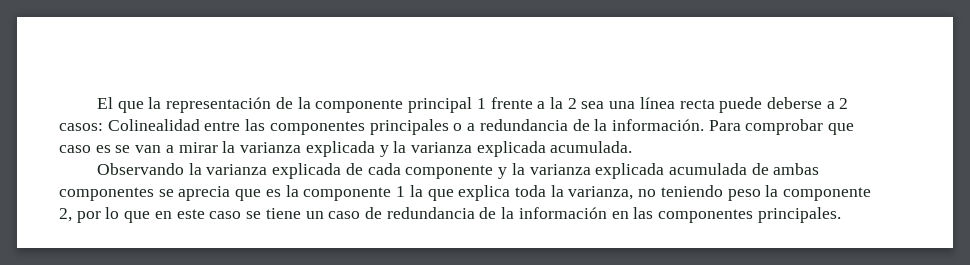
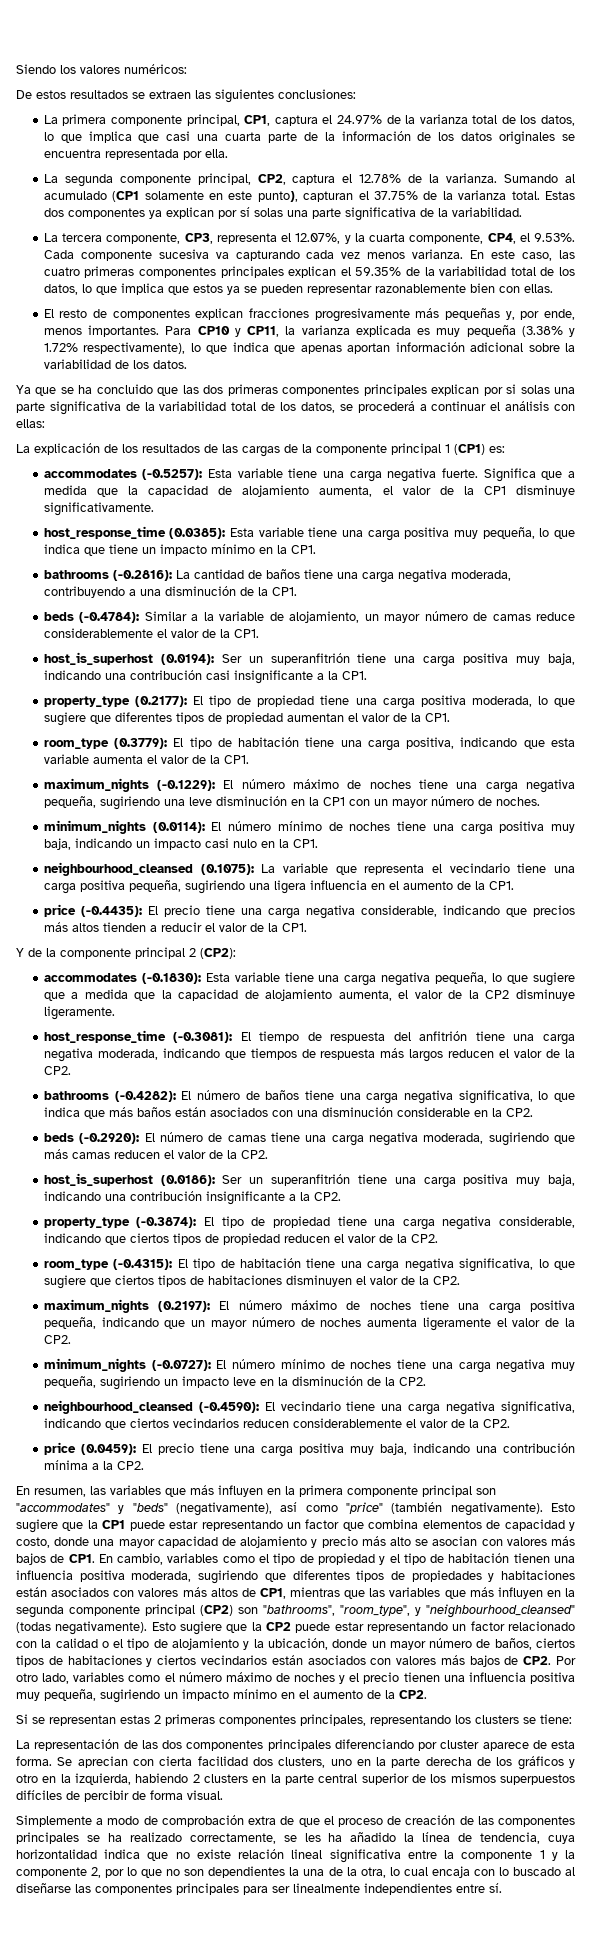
- El que la representación de la componente principal 1 frente a la 2 sea una línea recta puede deberse a 2 casos: Colinealidad entre las componentes principales o a redundancia de la información. Para comprobar que caso es se van a mirar la varianza explicada y la varianza explicada acumulada.
- Observando la varianza explicada de cada componente y la varianza explicada acumulada de ambas componentes se aprecia que es la componente 1 la que explica toda la varianza, no teniendo peso la componente 2, por lo que en este caso se tiene un caso de redundancia de la información en las componentes principales.
+ Siendo los valores numéricos:
+ De estos resultados se extraen las siguientes conclusiones:
+ La primera componente principal, CP1, captura el 24.97% de la varianza total de los datos, lo que implica que casi una cuarta parte de la información de los datos originales se encuentra representada por ella.
+ La segunda componente principal, CP2, captura el 12.78% de la varianza. Sumando al acumulado (CP1 solamente en este punto), capturan el 37.75% de la varianza total. Estas dos componentes ya explican por sí solas una parte significativa de la variabilidad.
+ La tercera componente, CP3, representa el 12.07%, y la cuarta componente, CP4, el 9.53%. Cada componente sucesiva va capturando cada vez menos varianza. En este caso, las cuatro primeras componentes principales explican el 59.35% de la variabilidad total de los datos, lo que implica que estos ya se pueden representar razonablemente bien con ellas.
+ El resto de componentes explican fracciones progresivamente más pequeñas y, por ende, menos importantes. Para CP10 y CP11, la varianza explicada es muy pequeña (3.38% y 1.72% respectivamente), lo que indica que apenas aportan información adicional sobre la variabilidad de los datos.
+ Ya que se ha concluido que las dos primeras componentes principales explican por si solas una parte significativa de la variabilidad total de los datos, se procederá a continuar el análisis con ellas:
+ La explicación de los resultados de las cargas de la componente principal 1 (CP1) es:
+ accommodates (-0.5257): Esta variable tiene una carga negativa fuerte. Significa que a medida que la capacidad de alojamiento aumenta, el valor de la CP1 disminuye significativamente.
+ host_response_time (0.0385): Esta variable tiene una carga positiva muy pequeña, lo que indica que tiene un impacto mínimo en la CP1.
+ bathrooms (-0.2816): La cantidad de baños tiene una carga negativa moderada, contribuyendo a una disminución de la CP1.
+ beds (-0.4784): Similar a la variable de alojamiento, un mayor número de camas reduce considerablemente el valor de la CP1.
+ host_is_superhost (0.0194): Ser un superanfitrión tiene una carga positiva muy baja, indicando una contribución casi insignificante a la CP1.
+ property_type (0.2177): El tipo de propiedad tiene una carga positiva moderada, lo que sugiere que diferentes tipos de propiedad aumentan el valor de la CP1.
+ room_type (0.3779): El tipo de habitación tiene una carga positiva, indicando que esta variable aumenta el valor de la CP1.
+ maximum_nights (-0.1229): El número máximo de noches tiene una carga negativa pequeña, sugiriendo una leve disminución en la CP1 con un mayor número de noches.
+ minimum_nights (0.0114): El número mínimo de noches tiene una carga positiva muy baja, indicando un impacto casi nulo en la CP1.
+ neighbourhood_cleansed (0.1075): La variable que representa el vecindario tiene una carga positiva pequeña, sugiriendo una ligera influencia en el aumento de la CP1.
+ price (-0.4435): El precio tiene una carga negativa considerable, indicando que precios más altos tienden a reducir el valor de la CP1.
+ Y de la componente principal 2 (CP2):
+ accommodates (-0.1830): Esta variable tiene una carga negativa pequeña, lo que sugiere que a medida que la capacidad de alojamiento aumenta, el valor de la CP2 disminuye ligeramente.
+ host_response_time (-0.3081): El tiempo de respuesta del anfitrión tiene una carga negativa moderada, indicando que tiempos de respuesta más largos reducen el valor de la CP2.
+ bathrooms (-0.4282): El número de baños tiene una carga negativa significativa, lo que indica que más baños están asociados con una disminución considerable en la CP2.
+ beds (-0.2920): El número de camas tiene una carga negativa moderada, sugiriendo que más camas reducen el valor de la CP2.
+ host_is_superhost (0.0186): Ser un superanfitrión tiene una carga positiva muy baja, indicando una contribución insignificante a la CP2.
+ property_type (-0.3874): El tipo de propiedad tiene una carga negativa considerable, indicando que ciertos tipos de propiedad reducen el valor de la CP2.
+ room_type (-0.4315): El tipo de habitación tiene una carga negativa significativa, lo que sugiere que ciertos tipos de habitaciones disminuyen el valor de la CP2.
+ maximum_nights (0.2197): El número máximo de noches tiene una carga positiva pequeña, indicando que un mayor número de noches aumenta ligeramente el valor de la CP2.
+ minimum_nights (-0.0727): El número mínimo de noches tiene una carga negativa muy pequeña, sugiriendo un impacto leve en la disminución de la CP2.
+ neighbourhood_cleansed (-0.4590): El vecindario tiene una carga negativa significativa, indicando que ciertos vecindarios reducen considerablemente el valor de la CP2.
+ price (0.0459): El precio tiene una carga positiva muy baja, indicando una contribución mínima a la CP2.
+ En resumen, las variables que más influyen en la primera componente principal son "accommodates" y "beds" (negativamente), así como "price" (también negativamente). Esto sugiere que la CP1 puede estar representando un factor que combina elementos de capacidad y costo, donde una mayor capacidad de alojamiento y precio más alto se asocian con valores más bajos de CP1. En cambio, variables como el tipo de propiedad y el tipo de habitación tienen una influencia positiva moderada, sugiriendo que diferentes tipos de propiedades y habitaciones están asociados con valores más altos de CP1, mientras que las variables que más influyen en la segunda componente principal (CP2) son "bathrooms", "room_type", y "neighbourhood_cleansed" (todas negativamente). Esto sugiere que la CP2 puede estar representando un factor relacionado con la calidad o el tipo de alojamiento y la ubicación, donde un mayor número de baños, ciertos tipos de habitaciones y ciertos vecindarios están asociados con valores más bajos de CP2. Por otro lado, variables como el número máximo de noches y el precio tienen una influencia positiva muy pequeña, sugiriendo un impacto mínimo en el aumento de la CP2.
+ Si se representan estas 2 primeras componentes principales, representando los clusters se tiene:
+ La representación de las dos componentes principales diferenciando por cluster aparece de esta forma. Se aprecian con cierta facilidad dos clusters, uno en la parte derecha de los gráficos y otro en la izquierda, habiendo 2 clusters en la parte central superior de los mismos superpuestos difíciles de percibir de forma visual.
+ Simplemente a modo de comprobación extra de que el proceso de creación de las componentes principales se ha realizado correctamente, se les ha añadido la línea de tendencia, cuya horizontalidad indica que no existe relación lineal significativa entre la componente 1 y la componente 2, por lo que no son dependientes la una de la otra, lo cual encaja con lo buscado al diseñarse las componentes principales para ser linealmente independientes entre sí.

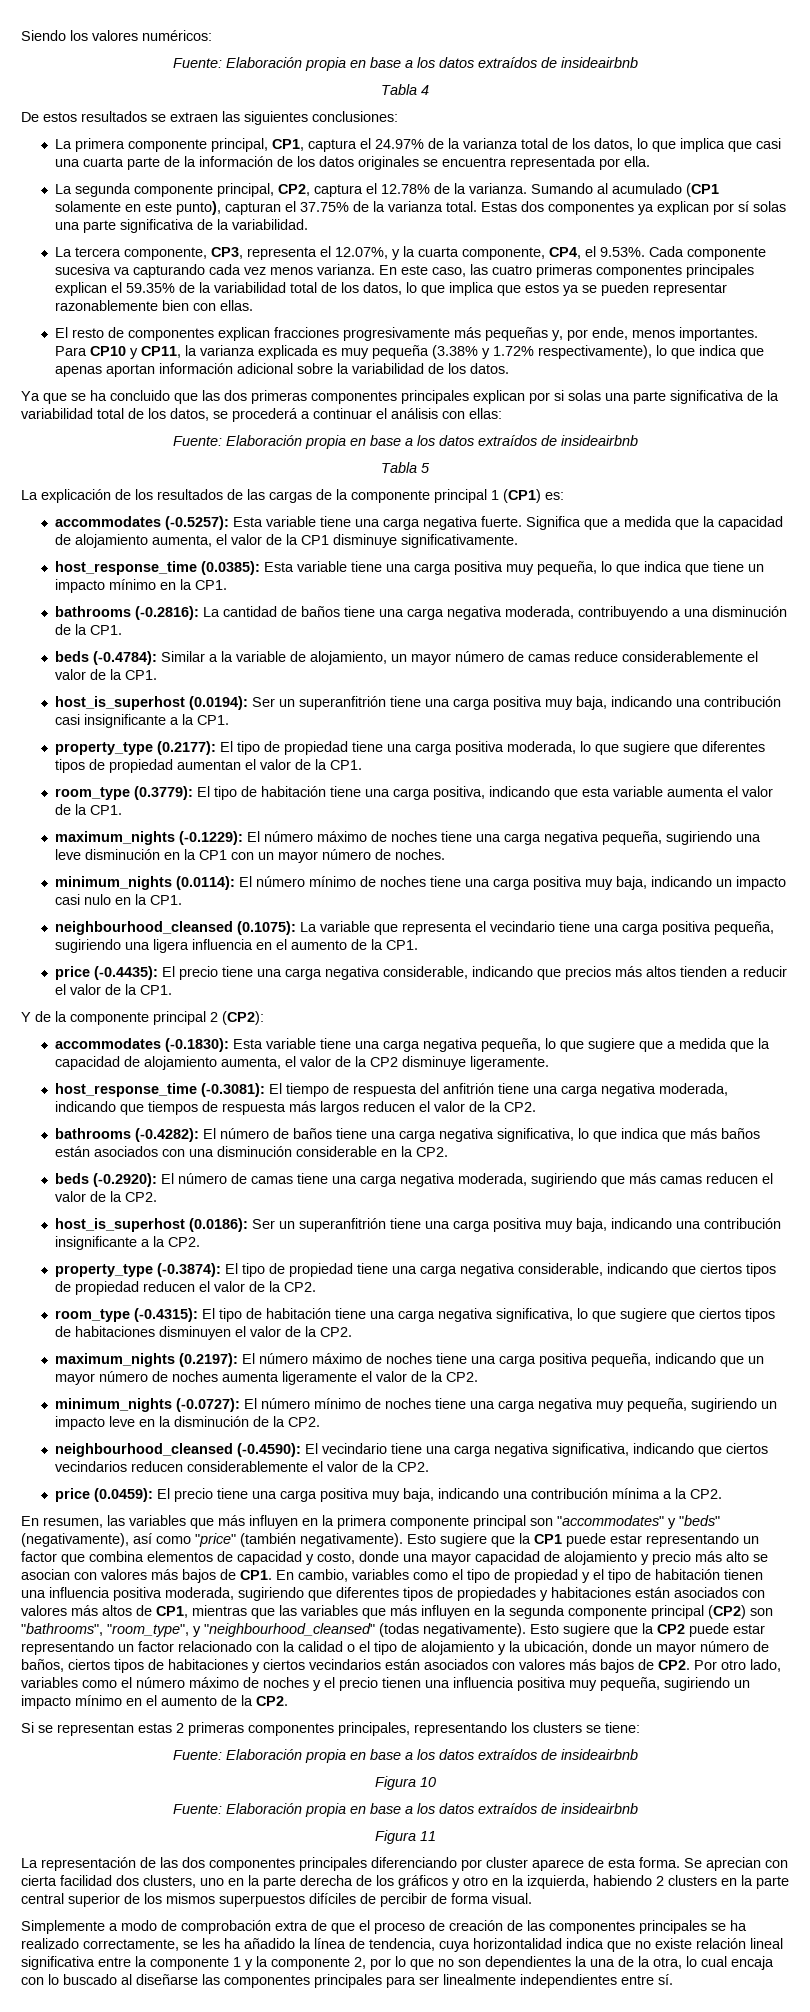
  Siendo los valores numéricos:
+ Fuente: Elaboración propia en base a los datos extraídos de insideairbnb
+ Tabla 4
  Ya que se ha concluido que las dos primeras componentes principales explican por si solas una parte significativa de la variabilidad total de los datos, se procederá a continuar el análisis con ellas:
+ Fuente: Elaboración propia en base a los datos extraídos de insideairbnb
+ Tabla 5
  Si se representan estas 2 primeras componentes principales, representando los clusters se tiene:
+ Fuente: Elaboración propia en base a los datos extraídos de insideairbnb
+ Figura 10
+ Fuente: Elaboración propia en base a los datos extraídos de insideairbnb
+ Figura 11

